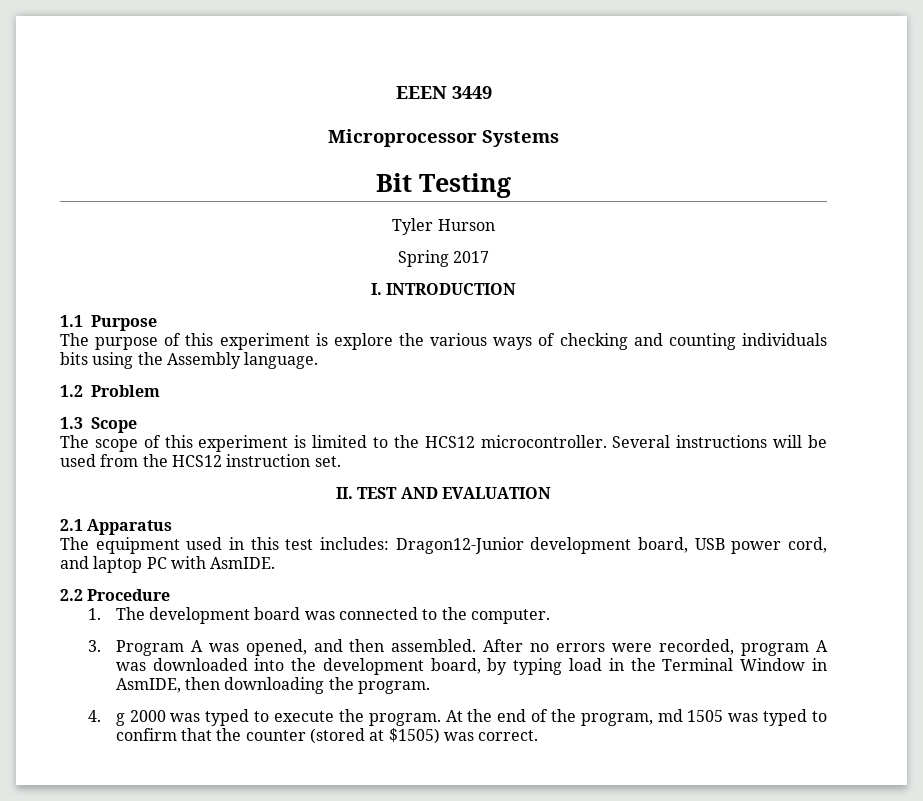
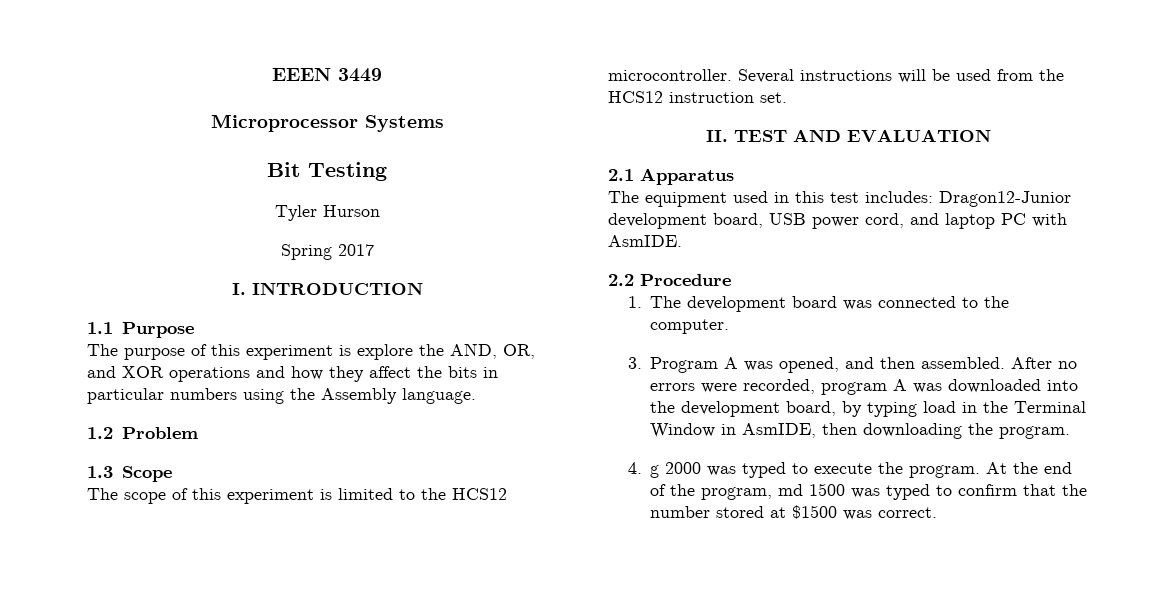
- The purpose of this experiment is explore the various ways of checking and counting individuals bits using the Assembly language.
+ The purpose of this experiment is explore the AND, OR, and XOR operations and how they affect the bits in particular numbers using the Assembly language.
- At the end of the program, md 1505 was typed to confirm that the counter (stored at $1505) was correct.
+ At the end of the program, md 1500 was typed to confirm that the number stored at $1500 was correct.

